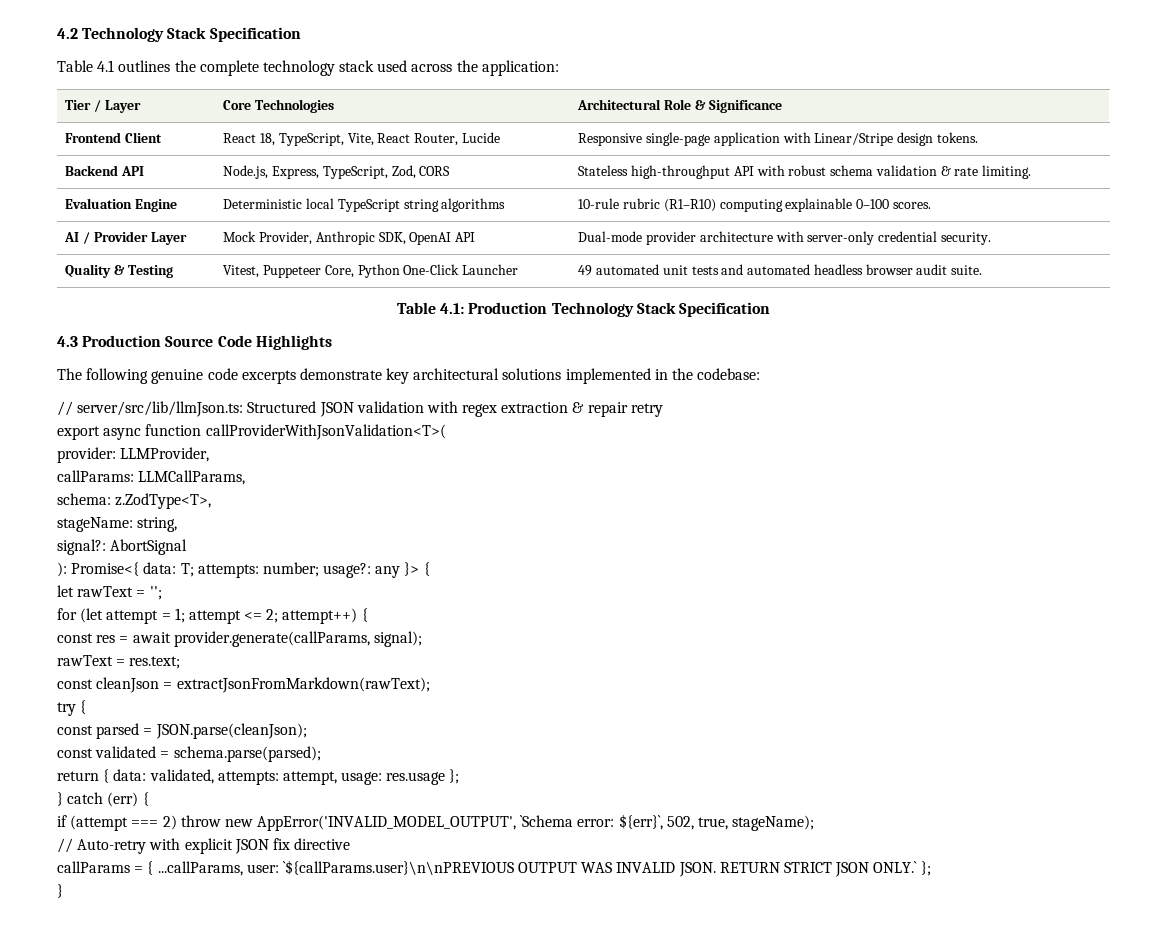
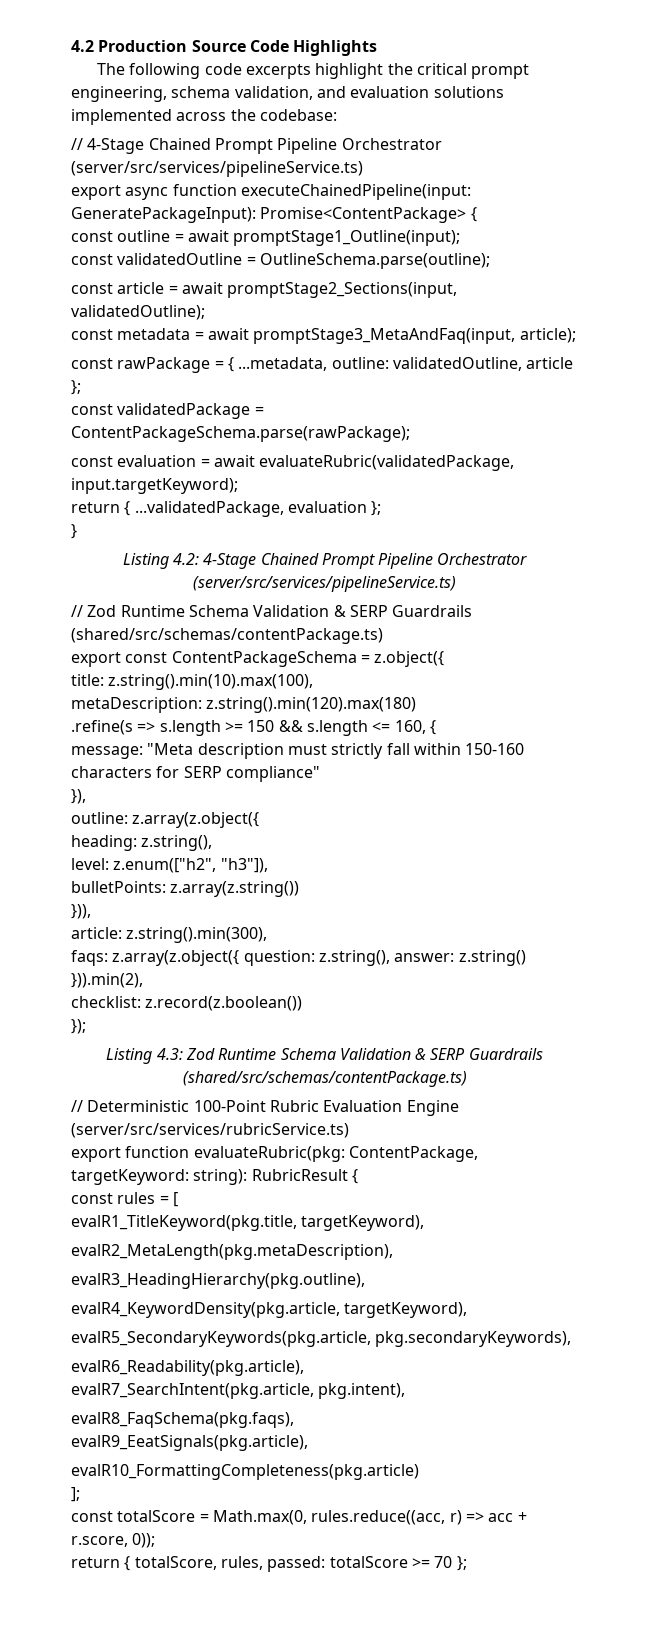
- 4.2 Technology Stack Specification
- Table 4.1 outlines the complete technology stack used across the application:
- Tier / Layer | Core Technologies | Architectural Role & Significance
- Frontend Client | React 18, TypeScript, Vite, React Router, Lucide | Responsive single-page application with Linear/Stripe design tokens.
- Backend API | Node.js, Express, TypeScript, Zod, CORS | Stateless high-throughput API with robust schema validation & rate limiting.
- Evaluation Engine | Deterministic local TypeScript string algorithms | 10-rule rubric (R1–R10) computing explainable 0–100 scores.
- AI / Provider Layer | Mock Provider, Anthropic SDK, OpenAI API | Dual-mode provider architecture with server-only credential security.
- Quality & Testing | Vitest, Puppeteer Core, Python One-Click Launcher | 49 automated unit tests and automated headless browser audit suite.
- Table 4.1: Production Technology Stack Specification
- 4.3 Production Source Code Highlights
+ 4.2 Production Source Code Highlights
- The following genuine code excerpts demonstrate key architectural solutions implemented in the codebase:
+ The following code excerpts highlight the critical prompt engineering, schema validation, and evaluation solutions implemented across the codebase:
- // server/src/lib/llmJson.ts: Structured JSON validation with regex extraction & repair retry
- export async function callProviderWithJsonValidation<T>(
- provider: LLMProvider,
- callParams: LLMCallParams,
- schema: z.ZodType<T>,
- stageName: string,
- signal?: AbortSignal
- ): Promise<{ data: T; attempts: number; usage?: any }> {
- let rawText = '';
- for (let attempt = 1; attempt <= 2; attempt++) {
- const res = await provider.generate(callParams, signal);
- rawText = res.text;
- const cleanJson = extractJsonFromMarkdown(rawText);
- try {
- const parsed = JSON.parse(cleanJson);
- const validated = schema.parse(parsed);
- return { data: validated, attempts: attempt, usage: res.usage };
- } catch (err) {
- if (attempt === 2) throw new AppError('INVALID_MODEL_OUTPUT', `Schema error: ${err}`, 502, true, stageName);
- // Auto-retry with explicit JSON fix directive
- callParams = { ...callParams, user: `${callParams.user}\n\nPREVIOUS OUTPUT WAS INVALID JSON. RETURN STRICT JSON ONLY.` };
+ // 4-Stage Chained Prompt Pipeline Orchestrator (server/src/services/pipelineService.ts)
+ export async function executeChainedPipeline(input: GeneratePackageInput): Promise<ContentPackage> {
+ const outline = await promptStage1_Outline(input);
+ const validatedOutline = OutlineSchema.parse(outline);
+ const article = await promptStage2_Sections(input, validatedOutline);
+ const metadata = await promptStage3_MetaAndFaq(input, article);
+ const rawPackage = { ...metadata, outline: validatedOutline, article };
+ const validatedPackage = ContentPackageSchema.parse(rawPackage);
+ const evaluation = await evaluateRubric(validatedPackage, input.targetKeyword);
+ return { ...validatedPackage, evaluation };
  }
+ Listing 4.2: 4-Stage Chained Prompt Pipeline Orchestrator (server/src/services/pipelineService.ts)
+ // Zod Runtime Schema Validation & SERP Guardrails (shared/src/schemas/contentPackage.ts)
+ export const ContentPackageSchema = z.object({
+ title: z.string().min(10).max(100),
+ metaDescription: z.string().min(120).max(180)
+ .refine(s => s.length >= 150 && s.length <= 160, {
+ message: "Meta description must strictly fall within 150-160 characters for SERP compliance"
+ }),
+ outline: z.array(z.object({
+ heading: z.string(),
+ level: z.enum(["h2", "h3"]),
+ bulletPoints: z.array(z.string())
+ })),
+ article: z.string().min(300),
+ faqs: z.array(z.object({ question: z.string(), answer: z.string() })).min(2),
+ checklist: z.record(z.boolean())
+ });
+ Listing 4.3: Zod Runtime Schema Validation & SERP Guardrails (shared/src/schemas/contentPackage.ts)
+ // Deterministic 100-Point Rubric Evaluation Engine (server/src/services/rubricService.ts)
+ export function evaluateRubric(pkg: ContentPackage, targetKeyword: string): RubricResult {
+ const rules = [
+ evalR1_TitleKeyword(pkg.title, targetKeyword),
+ evalR2_MetaLength(pkg.metaDescription),
+ evalR3_HeadingHierarchy(pkg.outline),
+ evalR4_KeywordDensity(pkg.article, targetKeyword),
+ evalR5_SecondaryKeywords(pkg.article, pkg.secondaryKeywords),
+ evalR6_Readability(pkg.article),
+ evalR7_SearchIntent(pkg.article, pkg.intent),
+ evalR8_FaqSchema(pkg.faqs),
+ evalR9_EeatSignals(pkg.article),
+ evalR10_FormattingCompleteness(pkg.article)
+ ];
+ const totalScore = Math.max(0, rules.reduce((acc, r) => acc + r.score, 0));
+ return { totalScore, rules, passed: totalScore >= 70 };

